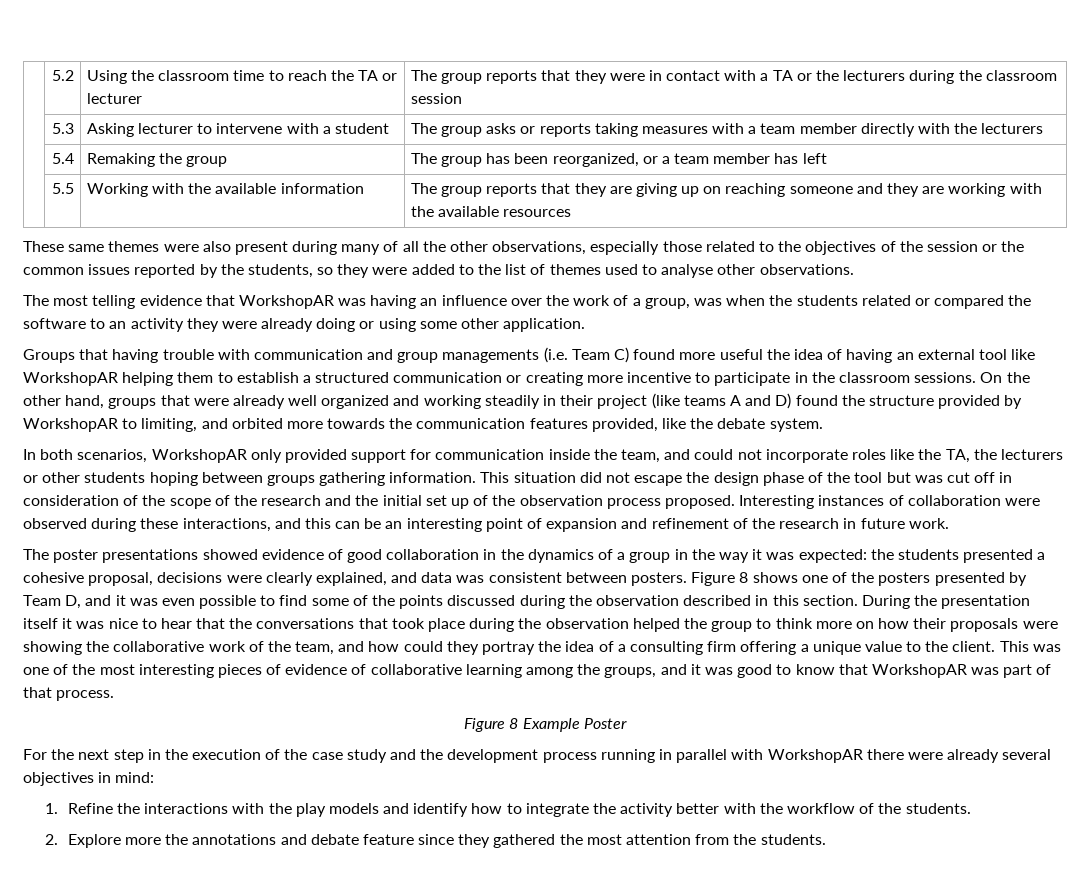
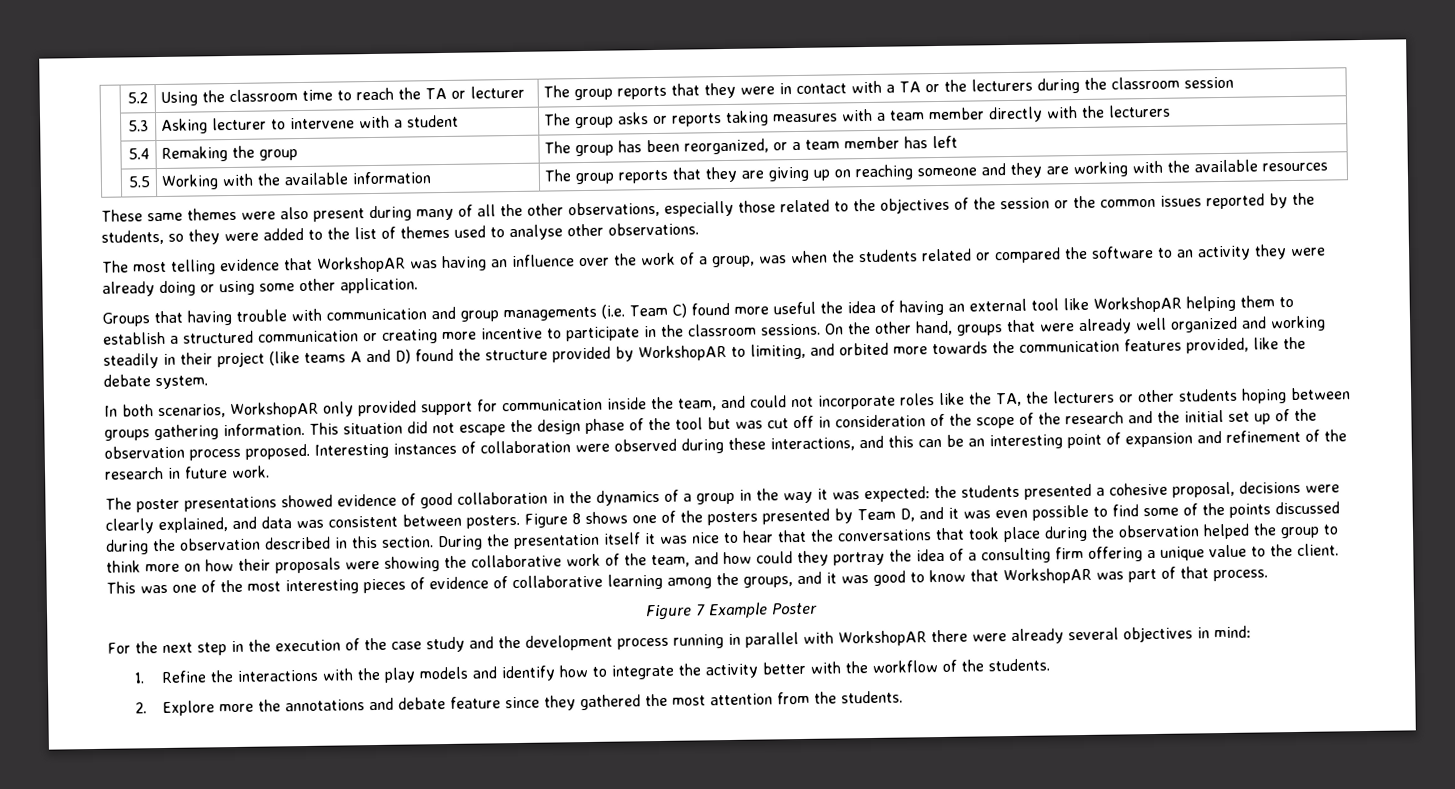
- Figure 8 Example Poster
+ Figure 7 Example Poster

